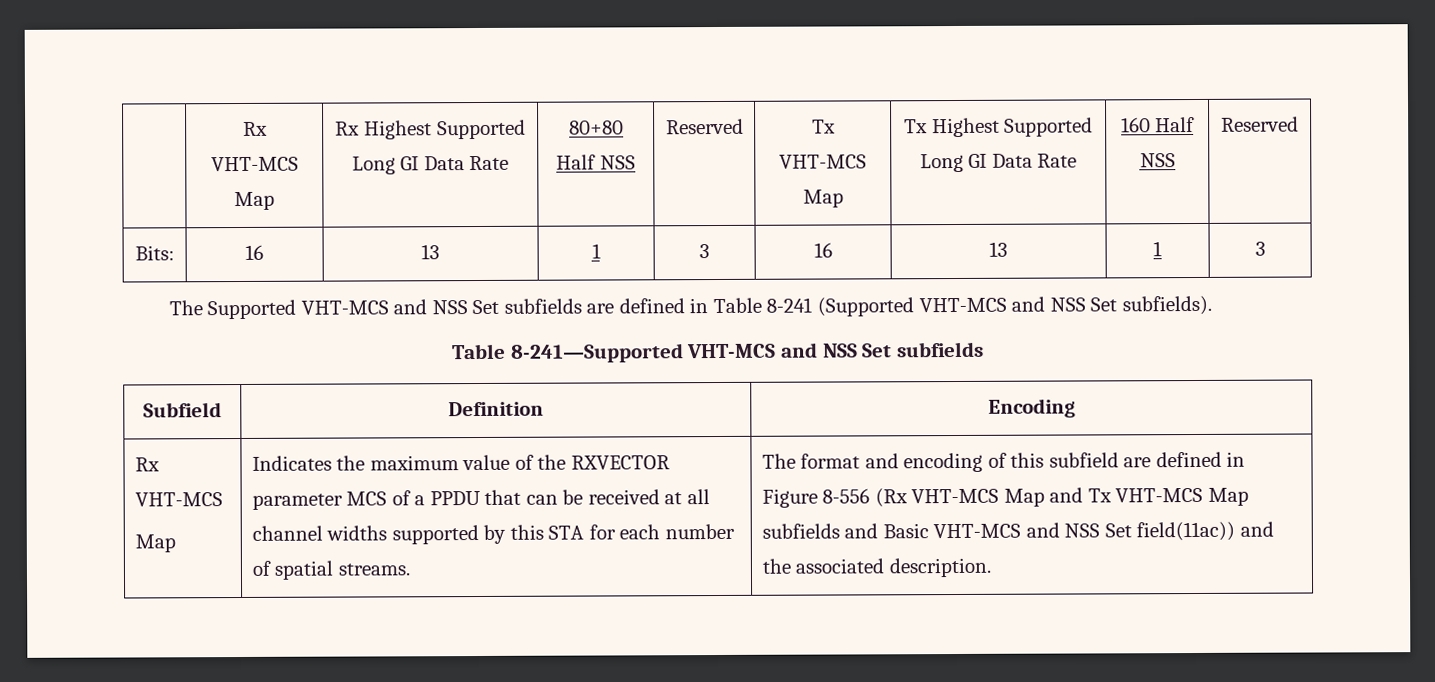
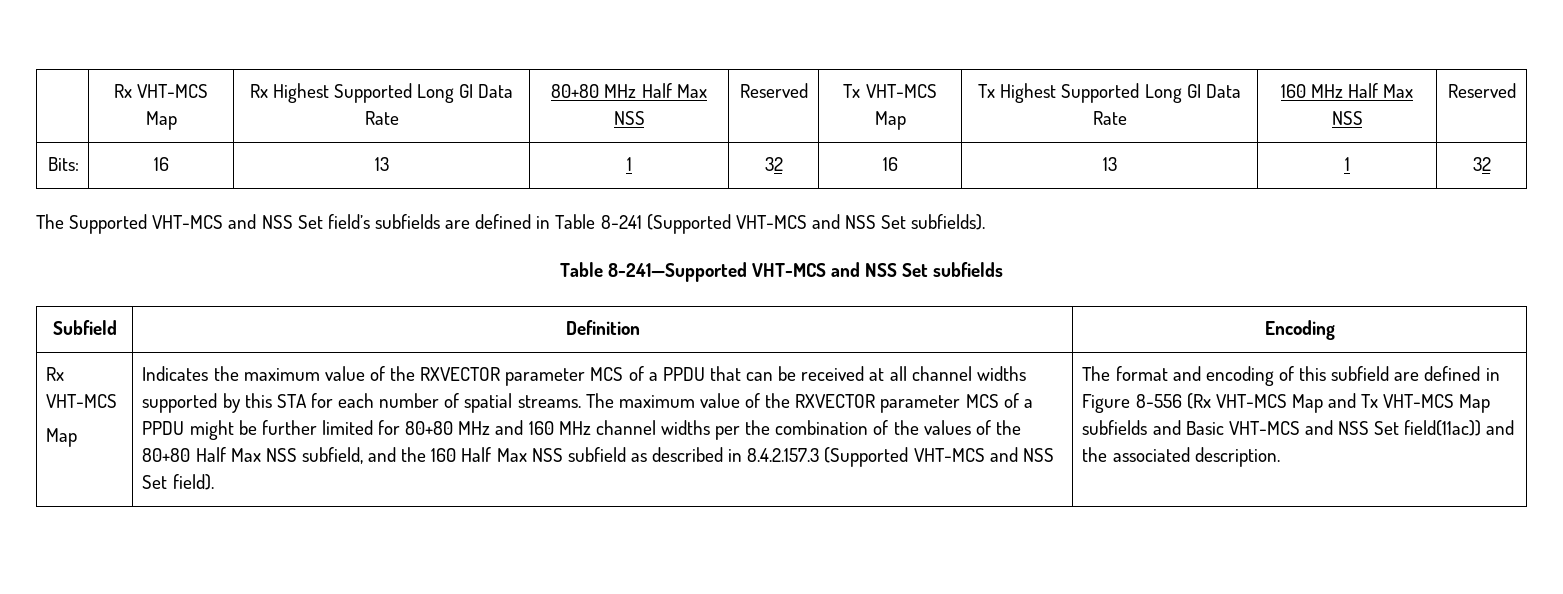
- | Rx VHT-MCS Map | Rx Highest Supported Long GI Data Rate | 80+80 Half NSS | Reserved | Tx VHT-MCS Map | Tx Highest Supported Long GI Data Rate | 160 Half NSS | Reserved
+ | Rx VHT-MCS Map | Rx Highest Supported Long GI Data Rate | 80+80 MHz Half Max NSS | Reserved | Tx VHT-MCS Map | Tx Highest Supported Long GI Data Rate | 160 MHz Half Max NSS | Reserved
- Bits: | 16 | 13 | 1 | 3 | 16 | 13 | 1 | 3
+ Bits: | 16 | 13 | 1 | 32 | 16 | 13 | 1 | 32
- The Supported VHT-MCS and NSS Set subfields are defined in Table 8-241 (Supported VHT-MCS and NSS Set subfields).
+ The Supported VHT-MCS and NSS Set field’s subfields are defined in Table 8-241 (Supported VHT-MCS and NSS Set subfields).
+ The maximum value of the RXVECTOR parameter MCS of a PPDU might be further limited for 80+80 MHz and 160 MHz channel widths per the combination of the values of the 80+80 Half Max NSS subfield, and the 160 Half Max NSS subfield as described in 8.4.2.157.3 (Supported VHT-MCS and NSS Set field).

